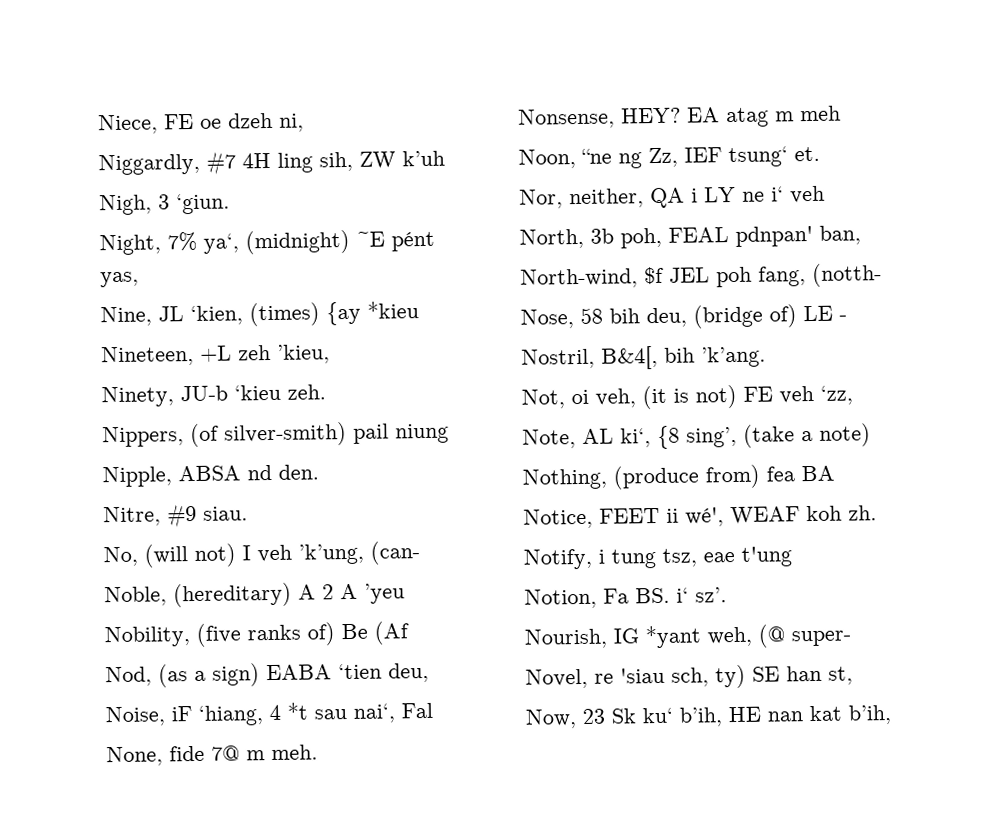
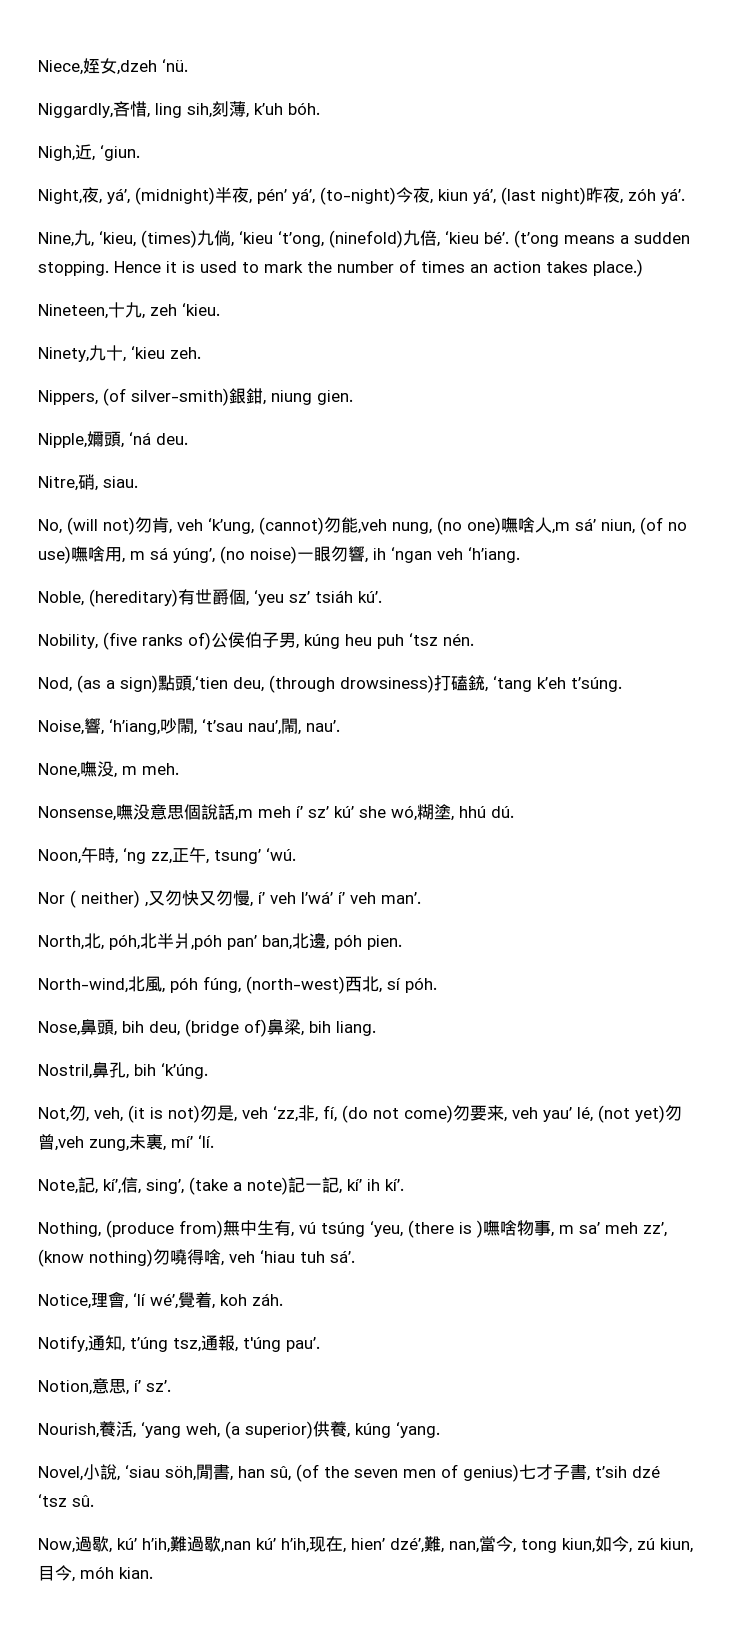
- Niece, FE oe dzeh ni,
- Niggardly, #7 4H ling sih, ZW k’uh
+ Niece,姪女,dzeh ‘nü.
+ Niggardly,吝惜, ling sih,刻薄, k’uh bóh.
- Nigh, 3 ‘giun.
+ Nigh,近, ‘giun.
- Night, 7% ya‘, (midnight) ~E pént yas,
- Nine, JL ‘kien, (times) {ay *kieu
- Nineteen, +L zeh ’kieu,
+ Night,夜, yá’, (midnight)半夜, pén’ yá’, (to-night)今夜, kiun yá’, (last night)昨夜, zóh yá’.
+ Nine,九, ‘kieu, (times)九倘, ‘kieu ‘t’ong, (ninefold)九倍, ‘kieu bé’. (t’ong means a sudden stopping. Hence it is used to mark the number of times an action takes place.)
+ Nineteen,十九, zeh ‘kieu.
- Ninety, JU-b ‘kieu zeh.
+ Ninety,九十, ‘kieu zeh.
- Nippers, (of silver-smith) pail niung
+ Nippers, (of silver-smith)銀鉗, niung gien.
- Nipple, ABSA nd den.
+ Nipple,嬭頭, ‘ná deu.
- Nitre, #9 siau.
+ Nitre,硝, siau.
- No, (will not) I veh ’k’ung, (can-
- Noble, (hereditary) A 2 A ’yeu
- Nobility, (five ranks of) Be (Af
+ No, (will not)勿肯, veh ‘k’ung, (cannot)勿能,veh nung, (no one)嘸啥人,m sá’ niun, (of no use)嘸啥用, m sá yúng’, (no noise)一眼勿響, ih ‘ngan veh ‘h’iang.
+ Noble, (hereditary)有世爵個, ‘yeu sz’ tsiáh kú’.
+ Nobility, (five ranks of)公侯伯子男, kúng heu puh ‘tsz nén.
- Nod, (as a sign) EABA ‘tien deu,
- Noise, iF ‘hiang, 4 *t sau nai‘, Fal
+ Nod, (as a sign)點頭,‘tien deu, (through drowsiness)打磕銃, ‘tang k’eh t’súng.
+ Noise,響, ‘h’iang,吵閙, ‘t’sau nau’,閙, nau’.
- None, fide 7@ m meh.
+ None,嘸没, m meh.
- Nonsense, HEY? EA atag m meh
- Noon, “ne ng Zz, IEF tsung‘ et.
- Nor, neither, QA i LY ne i‘ veh
- North, 3b poh, FEAL pdnpan' ban,
- North-wind, $f JEL poh fang, (notth-
+ Nonsense,嘸没意思個說話,m meh í’ sz’ kú’ she wó,糊塗, hhú dú.
+ Noon,午時, ‘ng zz,正午, tsung’ ‘wú.
+ Nor ( neither) ,又勿快又勿慢, í’ veh l’wá’ í’ veh man’.
+ North,北, póh,北半爿,póh pan’ ban,北邊, póh pien.
+ North-wind,北風, póh fúng, (north-west)西北, sí póh.
- Nose, 58 bih deu, (bridge of) LE -
- Nostril, B&4[, bih ’k’ang.
+ Nose,鼻頭, bih deu, (bridge of)鼻梁, bih liang.
+ Nostril,鼻孔, bih ‘k’úng.
- Not, oi veh, (it is not) FE veh ‘zz,
- Note, AL ki‘, {8 sing’, (take a note)
- Nothing, (produce from) fea BA
- Notice, FEET ii wé', WEAF koh zh.
- Notify, i tung tsz, eae t'ung
- Notion, Fa BS. i‘ sz’.
- Nourish, IG *yant weh, (@ super-
- Novel, re 'siau sch, ty) SE han st,
- Now, 23 Sk ku‘ b’ih, HE nan kat b’ih,
+ Not,勿, veh, (it is not)勿是, veh ‘zz,非, fí, (do not come)勿要来, veh yau’ lé, (not yet)勿曾,veh zung,未裏, mí’ ‘lí.
+ Note,記, kí’,信, sing’, (take a note)記一記, kí’ ih kí’.
+ Nothing, (produce from)無中生有, vú tsúng ‘yeu, (there is )嘸啥物事, m sa’ meh zz’, (know nothing)勿嘵得啥, veh ‘hiau tuh sá’.
+ Notice,理會, ‘lí wé’,覺着, koh záh.
+ Notify,通知, t’úng tsz,通報, t'úng pau’.
+ Notion,意思, í’ sz’.
+ Nourish,養活, ‘yang weh, (a superior)供養, kúng ‘yang.
+ Novel,小說, ‘siau söh,閒書, han sû, (of the seven men of genius)七才子書, t’sih dzé ‘tsz sû.
+ Now,過歇, kú’ h’ih,難過歇,nan kú’ h’ih,现在, hien’ dzé’,難, nan,當今, tong kiun,如今, zú kiun,目今, móh kian.

